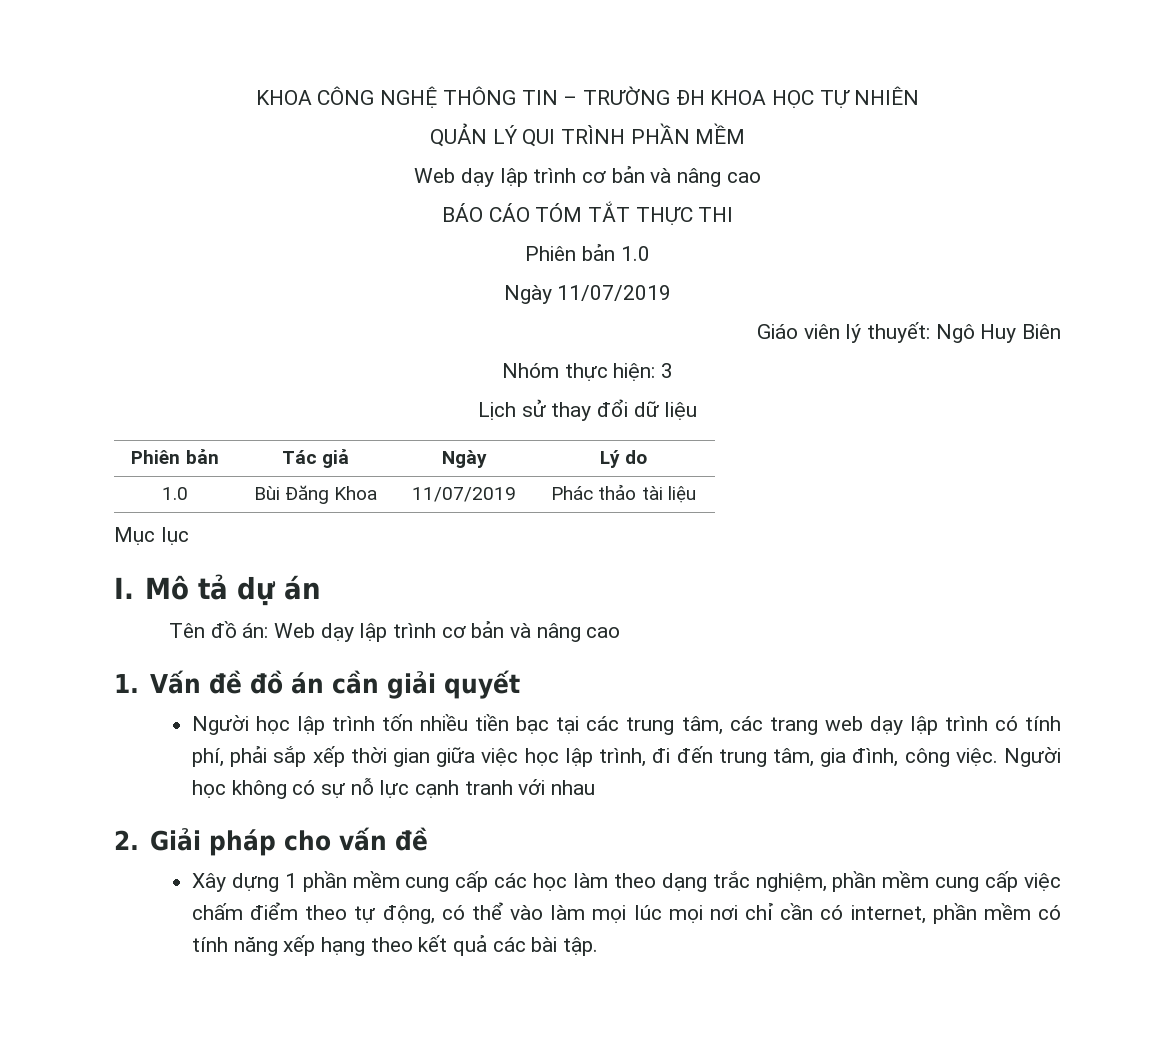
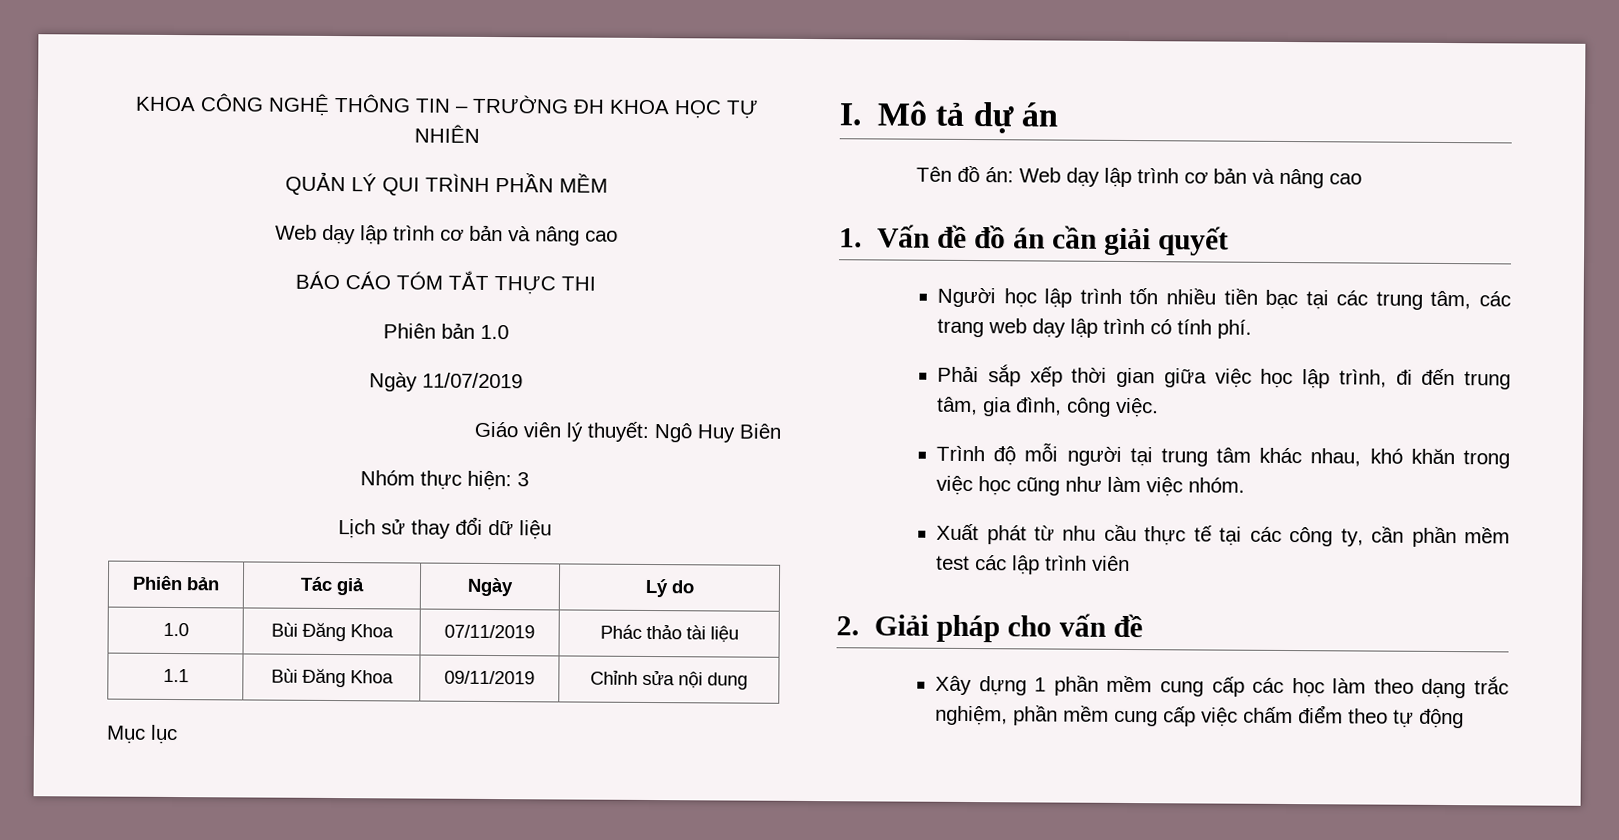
- 1.0 | Bùi Đăng Khoa | 11/07/2019 | Phác thảo tài liệu
+ 1.0 | Bùi Đăng Khoa | 07/11/2019 | Phác thảo tài liệu
+ 1.1 | Bùi Đăng Khoa | 09/11/2019 | Chỉnh sửa nội dung
- Người học lập trình tốn nhiều tiền bạc tại các trung tâm, các trang web dạy lập trình có tính phí, phải sắp xếp thời gian giữa việc học lập trình, đi đến trung tâm, gia đình, công việc. Người học không có sự nỗ lực cạnh tranh với nhau
+ Người học lập trình tốn nhiều tiền bạc tại các trung tâm, các trang web dạy lập trình có tính phí.
+ Phải sắp xếp thời gian giữa việc học lập trình, đi đến trung tâm, gia đình, công việc.
+ Trình độ mỗi người tại trung tâm khác nhau, khó khăn trong việc học cũng như làm việc nhóm.
+ Xuất phát từ nhu cầu thực tế tại các công ty, cần phần mềm test các lập trình viên
- Xây dựng 1 phần mềm cung cấp các học làm theo dạng trắc nghiệm, phần mềm cung cấp việc chấm điểm theo tự động, có thể vào làm mọi lúc mọi nơi chỉ cần có internet, phần mềm có tính năng xếp hạng theo kết quả các bài tập.
+ Xây dựng 1 phần mềm cung cấp các học làm theo dạng trắc nghiệm, phần mềm cung cấp việc chấm điểm theo tự động

